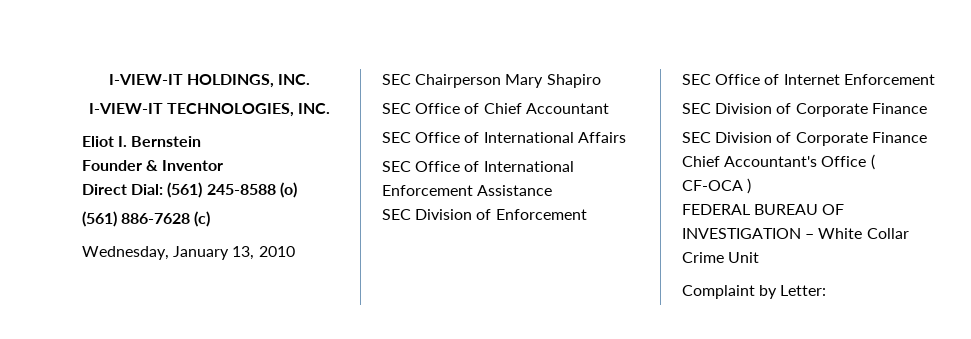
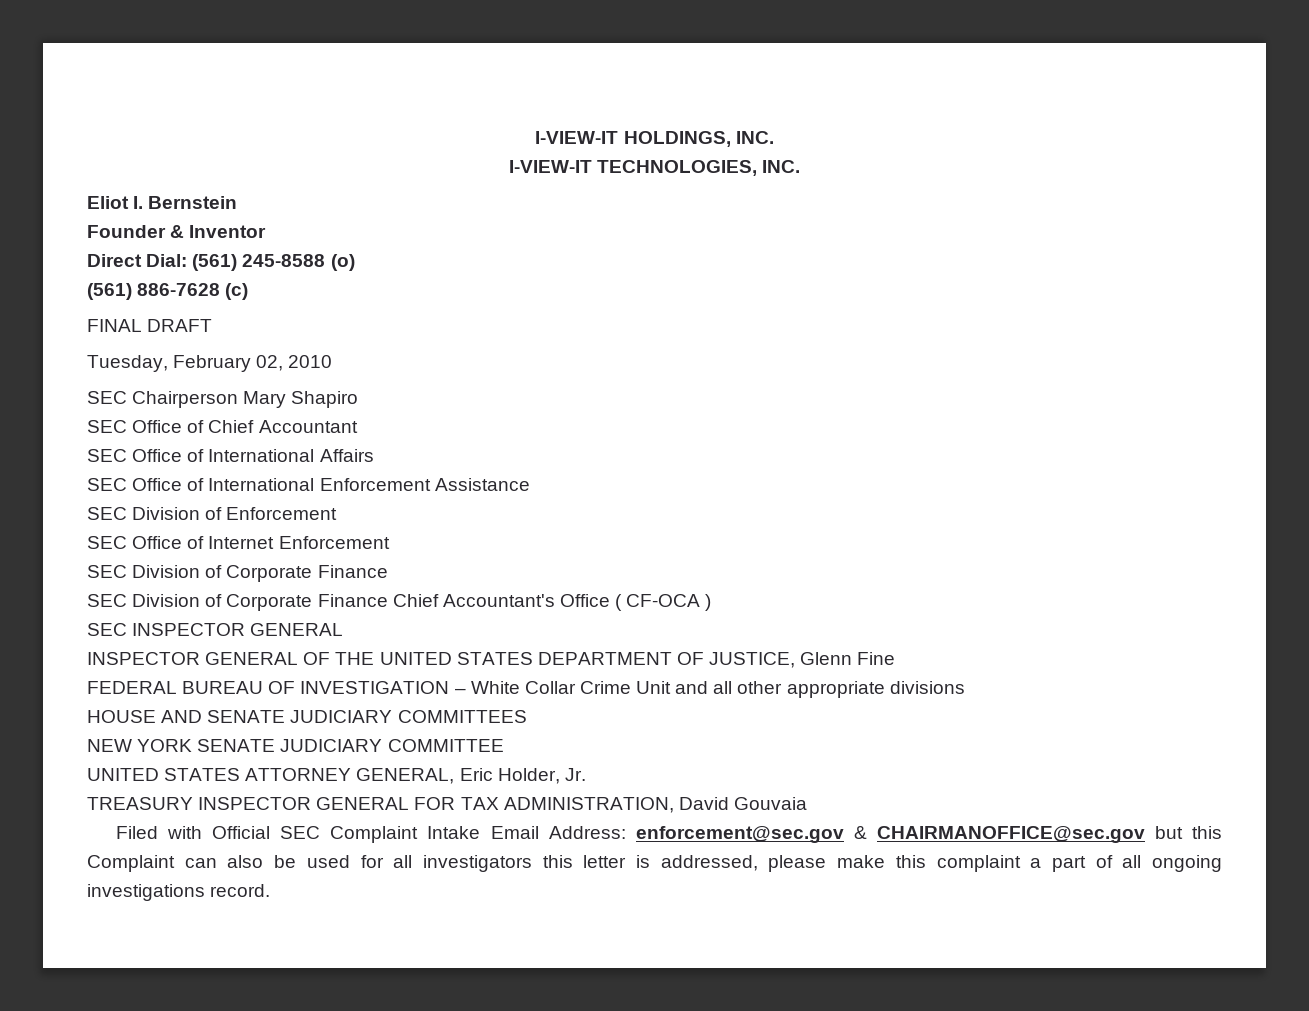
- Wednesday, January 13, 2010
+ FINAL DRAFT
+ Tuesday, February 02, 2010
+ SEC INSPECTOR GENERAL
+ INSPECTOR GENERAL OF THE UNITED STATES DEPARTMENT OF JUSTICE, Glenn Fine
- FEDERAL BUREAU OF INVESTIGATION – White Collar Crime Unit
- Complaint by Letter:
+ FEDERAL BUREAU OF INVESTIGATION – White Collar Crime Unit and all other appropriate divisions
+ HOUSE AND SENATE JUDICIARY COMMITTEES
+ NEW YORK SENATE JUDICIARY COMMITTEE
+ UNITED STATES ATTORNEY GENERAL, Eric Holder, Jr.
+ TREASURY INSPECTOR GENERAL FOR TAX ADMINISTRATION, David Gouvaia
+ Filed with Official SEC Complaint Intake Email Address: enforcement@sec.gov & CHAIRMANOFFICE@sec.gov but this Complaint can also be used for all investigators this letter is addressed, please make this complaint a part of all ongoing investigations record.

